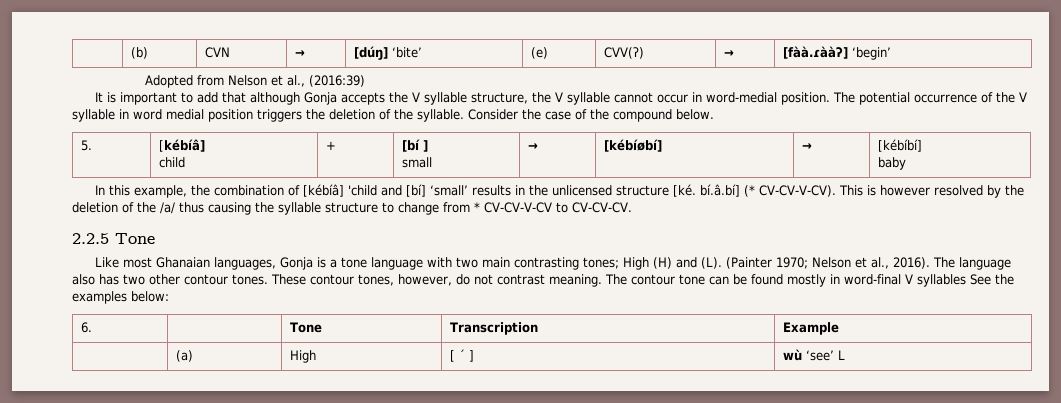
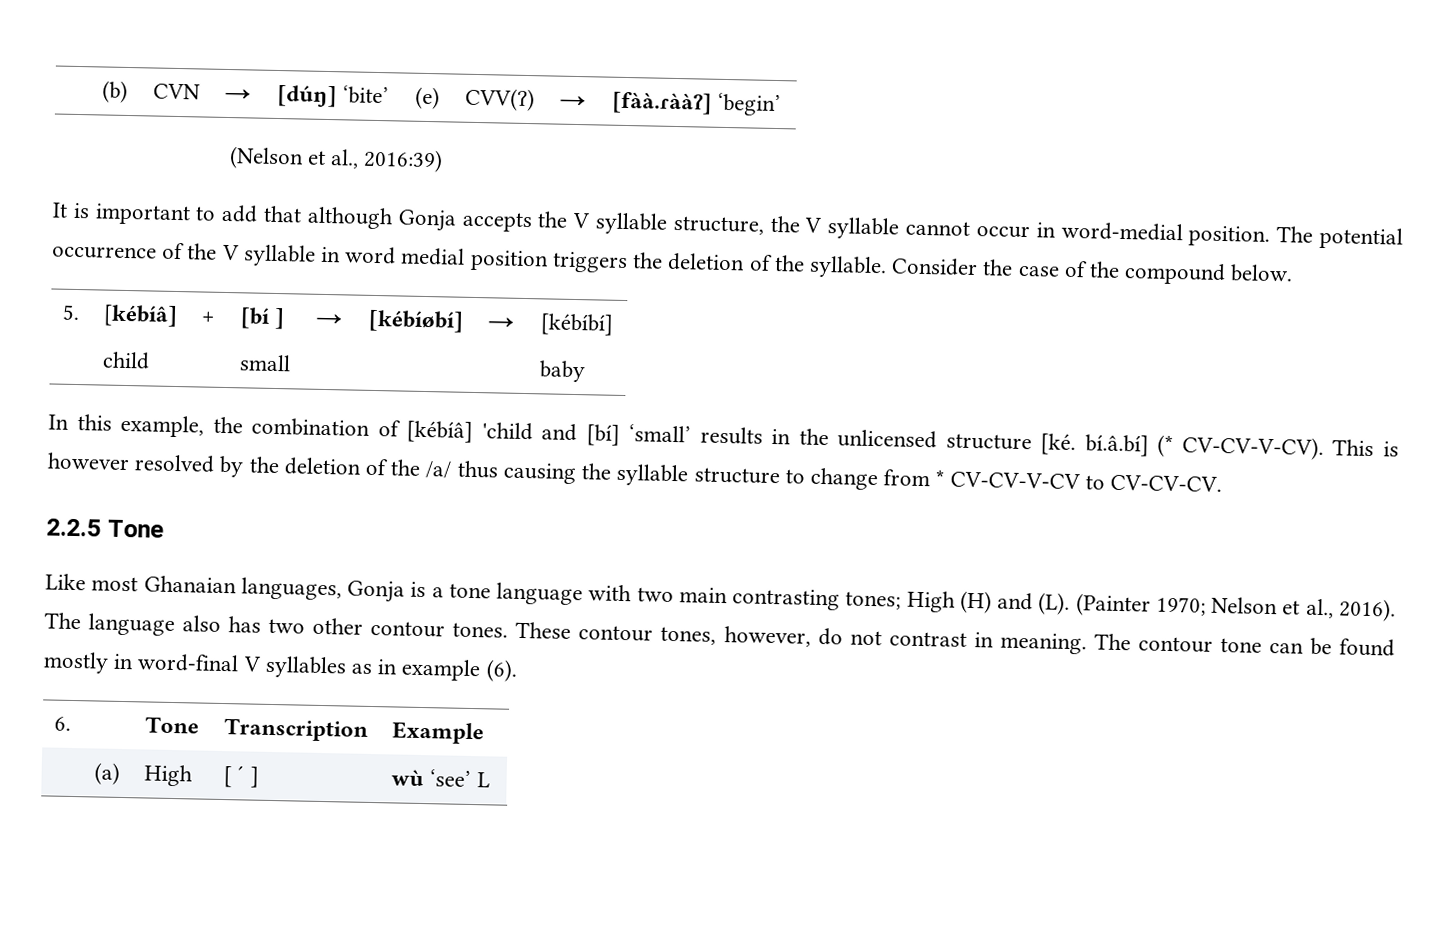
- Adopted from Nelson et al., (2016:39)
+ (Nelson et al., 2016:39)
- These contour tones, however, do not contrast meaning.
+ These contour tones, however, do not contrast in meaning.
- The contour tone can be found mostly in word-final V syllables See the examples below:
+ The contour tone can be found mostly in word-final V syllables as in example (6).

